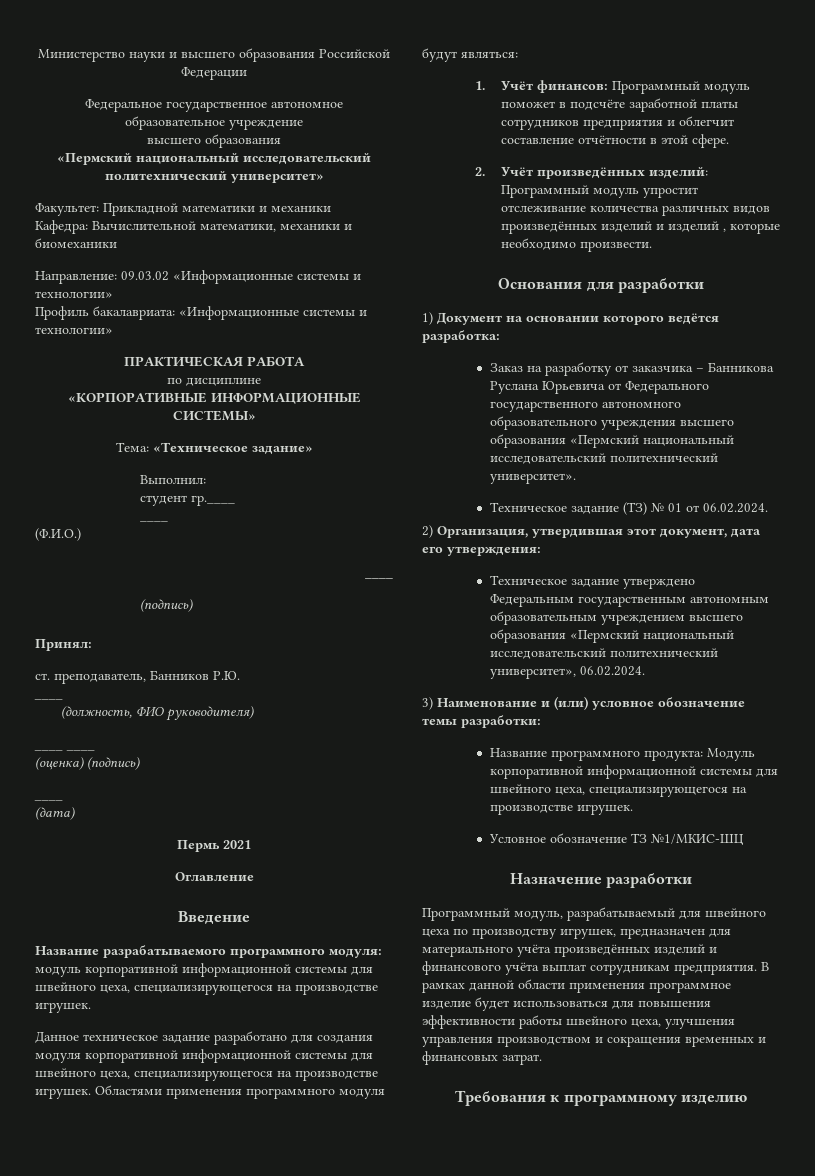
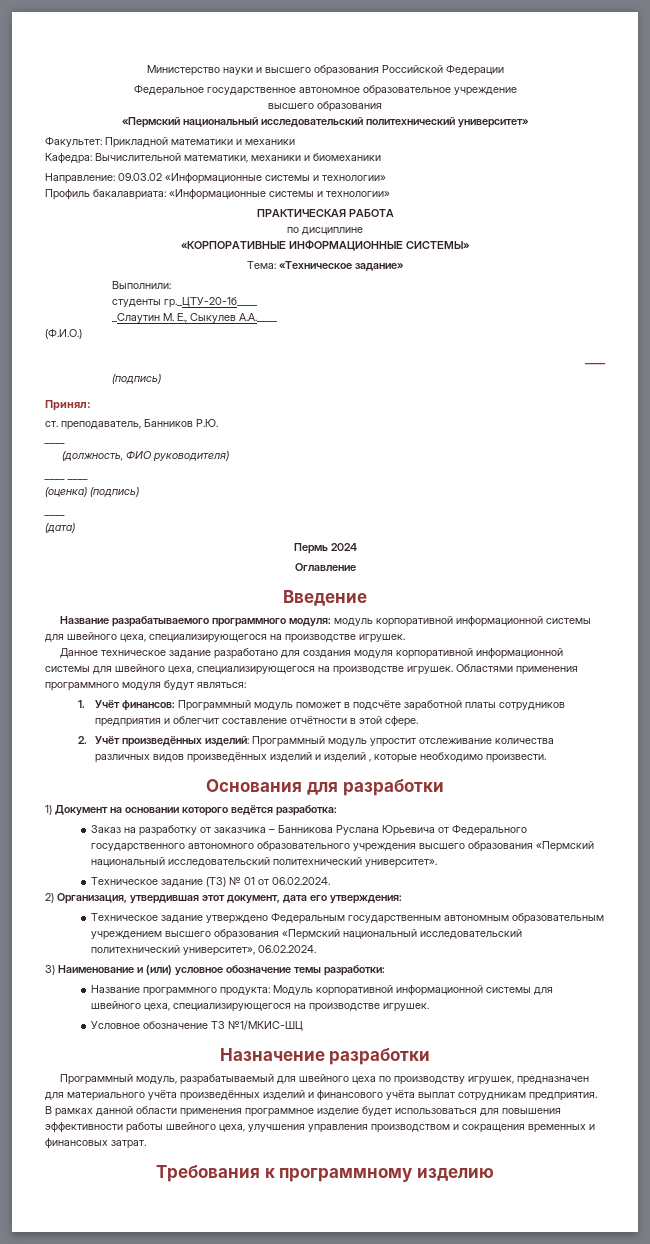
- Выполнил:
- студент гр.____
- ____
+ Выполнили:
+ студенты гр._ЦТУ-20-1б____
+ _Слаутин М. Е., Сыкулев А.А.____
- Пермь 2021
+ Пермь 2024

